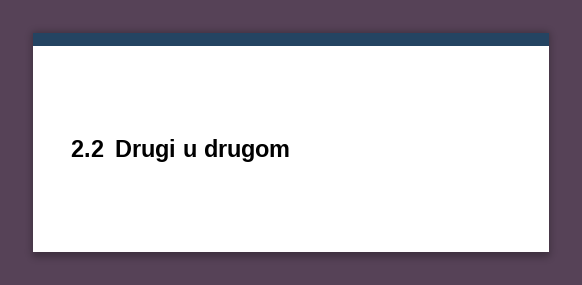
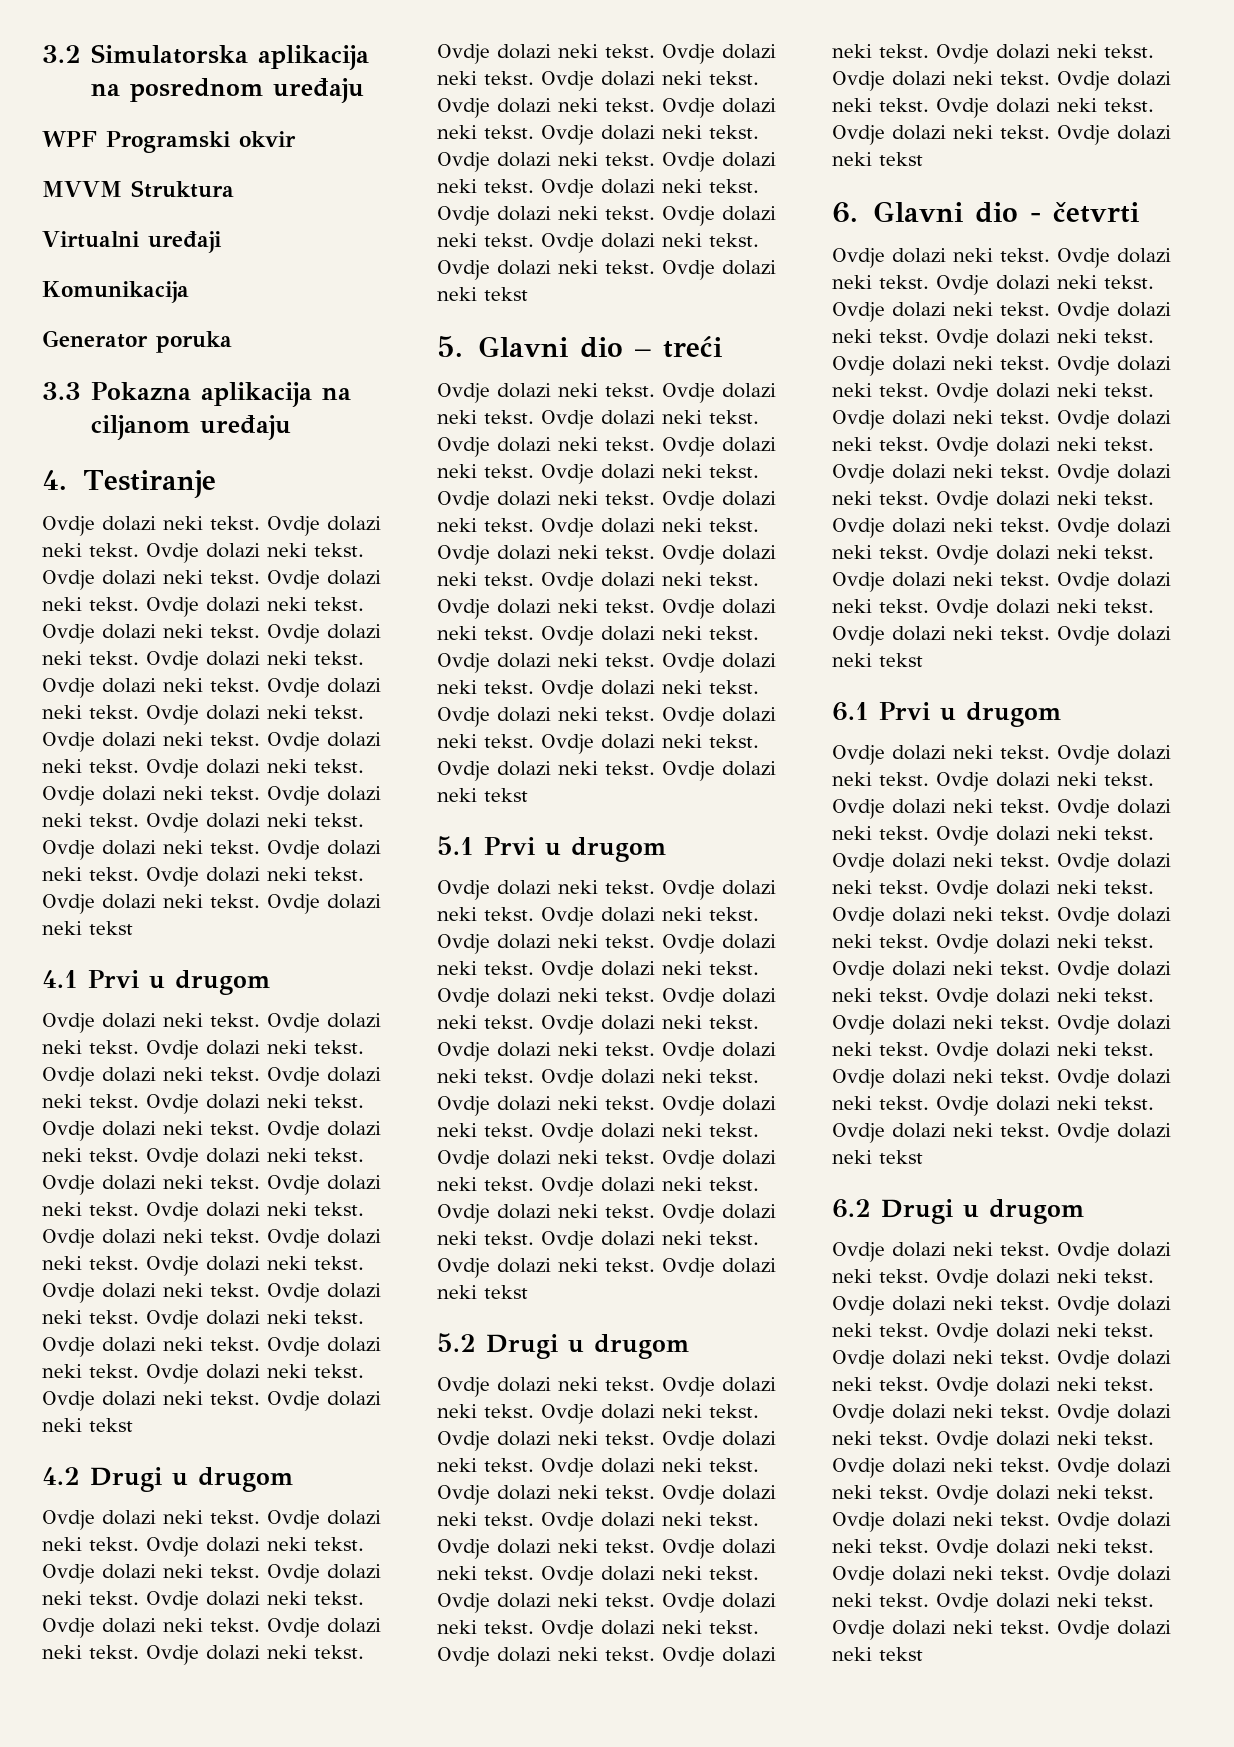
- 2.2 Drugi u drugom
+ 3.2 Simulatorska aplikacija na posrednom uređaju
+ WPF Programski okvir
+ MVVM Struktura
+ Virtualni uređaji
+ Komunikacija
+ Generator poruka
+ 3.3 Pokazna aplikacija na ciljanom uređaju
+ 4. Testiranje
+ Ovdje dolazi neki tekst. Ovdje dolazi neki tekst. Ovdje dolazi neki tekst. Ovdje dolazi neki tekst. Ovdje dolazi neki tekst. Ovdje dolazi neki tekst. Ovdje dolazi neki tekst. Ovdje dolazi neki tekst. Ovdje dolazi neki tekst. Ovdje dolazi neki tekst. Ovdje dolazi neki tekst. Ovdje dolazi neki tekst. Ovdje dolazi neki tekst. Ovdje dolazi neki tekst. Ovdje dolazi neki tekst. Ovdje dolazi neki tekst. Ovdje dolazi neki tekst. Ovdje dolazi neki tekst. Ovdje dolazi neki tekst. Ovdje dolazi neki tekst. Ovdje dolazi neki tekst. Ovdje dolazi neki tekst. Ovdje dolazi neki tekst
+ 4.1 Prvi u drugom
+ Ovdje dolazi neki tekst. Ovdje dolazi neki tekst. Ovdje dolazi neki tekst. Ovdje dolazi neki tekst. Ovdje dolazi neki tekst. Ovdje dolazi neki tekst. Ovdje dolazi neki tekst. Ovdje dolazi neki tekst. Ovdje dolazi neki tekst. Ovdje dolazi neki tekst. Ovdje dolazi neki tekst. Ovdje dolazi neki tekst. Ovdje dolazi neki tekst. Ovdje dolazi neki tekst. Ovdje dolazi neki tekst. Ovdje dolazi neki tekst. Ovdje dolazi neki tekst. Ovdje dolazi neki tekst. Ovdje dolazi neki tekst. Ovdje dolazi neki tekst. Ovdje dolazi neki tekst. Ovdje dolazi neki tekst. Ovdje dolazi neki tekst
+ 4.2 Drugi u drugom
+ Ovdje dolazi neki tekst. Ovdje dolazi neki tekst. Ovdje dolazi neki tekst. Ovdje dolazi neki tekst. Ovdje dolazi neki tekst. Ovdje dolazi neki tekst. Ovdje dolazi neki tekst. Ovdje dolazi neki tekst. Ovdje dolazi neki tekst. Ovdje dolazi neki tekst. Ovdje dolazi neki tekst. Ovdje dolazi neki tekst. Ovdje dolazi neki tekst. Ovdje dolazi neki tekst. Ovdje dolazi neki tekst. Ovdje dolazi neki tekst. Ovdje dolazi neki tekst. Ovdje dolazi neki tekst. Ovdje dolazi neki tekst. Ovdje dolazi neki tekst. Ovdje dolazi neki tekst. Ovdje dolazi neki tekst. Ovdje dolazi neki tekst
+ 5. Glavni dio – treći
+ Ovdje dolazi neki tekst. Ovdje dolazi neki tekst. Ovdje dolazi neki tekst. Ovdje dolazi neki tekst. Ovdje dolazi neki tekst. Ovdje dolazi neki tekst. Ovdje dolazi neki tekst. Ovdje dolazi neki tekst. Ovdje dolazi neki tekst. Ovdje dolazi neki tekst. Ovdje dolazi neki tekst. Ovdje dolazi neki tekst. Ovdje dolazi neki tekst. Ovdje dolazi neki tekst. Ovdje dolazi neki tekst. Ovdje dolazi neki tekst. Ovdje dolazi neki tekst. Ovdje dolazi neki tekst. Ovdje dolazi neki tekst. Ovdje dolazi neki tekst. Ovdje dolazi neki tekst. Ovdje dolazi neki tekst. Ovdje dolazi neki tekst
+ 5.1 Prvi u drugom
+ Ovdje dolazi neki tekst. Ovdje dolazi neki tekst. Ovdje dolazi neki tekst. Ovdje dolazi neki tekst. Ovdje dolazi neki tekst. Ovdje dolazi neki tekst. Ovdje dolazi neki tekst. Ovdje dolazi neki tekst. Ovdje dolazi neki tekst. Ovdje dolazi neki tekst. Ovdje dolazi neki tekst. Ovdje dolazi neki tekst. Ovdje dolazi neki tekst. Ovdje dolazi neki tekst. Ovdje dolazi neki tekst. Ovdje dolazi neki tekst. Ovdje dolazi neki tekst. Ovdje dolazi neki tekst. Ovdje dolazi neki tekst. Ovdje dolazi neki tekst. Ovdje dolazi neki tekst. Ovdje dolazi neki tekst. Ovdje dolazi neki tekst
+ 5.2 Drugi u drugom
+ Ovdje dolazi neki tekst. Ovdje dolazi neki tekst. Ovdje dolazi neki tekst. Ovdje dolazi neki tekst. Ovdje dolazi neki tekst. Ovdje dolazi neki tekst. Ovdje dolazi neki tekst. Ovdje dolazi neki tekst. Ovdje dolazi neki tekst. Ovdje dolazi neki tekst. Ovdje dolazi neki tekst. Ovdje dolazi neki tekst. Ovdje dolazi neki tekst. Ovdje dolazi neki tekst. Ovdje dolazi neki tekst. Ovdje dolazi neki tekst. Ovdje dolazi neki tekst. Ovdje dolazi neki tekst. Ovdje dolazi neki tekst. Ovdje dolazi neki tekst. Ovdje dolazi neki tekst. Ovdje dolazi neki tekst. Ovdje dolazi neki tekst
+ 6. Glavni dio - četvrti
+ Ovdje dolazi neki tekst. Ovdje dolazi neki tekst. Ovdje dolazi neki tekst. Ovdje dolazi neki tekst. Ovdje dolazi neki tekst. Ovdje dolazi neki tekst. Ovdje dolazi neki tekst. Ovdje dolazi neki tekst. Ovdje dolazi neki tekst. Ovdje dolazi neki tekst. Ovdje dolazi neki tekst. Ovdje dolazi neki tekst. Ovdje dolazi neki tekst. Ovdje dolazi neki tekst. Ovdje dolazi neki tekst. Ovdje dolazi neki tekst. Ovdje dolazi neki tekst. Ovdje dolazi neki tekst. Ovdje dolazi neki tekst. Ovdje dolazi neki tekst. Ovdje dolazi neki tekst. Ovdje dolazi neki tekst. Ovdje dolazi neki tekst
+ 6.1 Prvi u drugom
+ Ovdje dolazi neki tekst. Ovdje dolazi neki tekst. Ovdje dolazi neki tekst. Ovdje dolazi neki tekst. Ovdje dolazi neki tekst. Ovdje dolazi neki tekst. Ovdje dolazi neki tekst. Ovdje dolazi neki tekst. Ovdje dolazi neki tekst. Ovdje dolazi neki tekst. Ovdje dolazi neki tekst. Ovdje dolazi neki tekst. Ovdje dolazi neki tekst. Ovdje dolazi neki tekst. Ovdje dolazi neki tekst. Ovdje dolazi neki tekst. Ovdje dolazi neki tekst. Ovdje dolazi neki tekst. Ovdje dolazi neki tekst. Ovdje dolazi neki tekst. Ovdje dolazi neki tekst. Ovdje dolazi neki tekst. Ovdje dolazi neki tekst
+ 6.2 Drugi u drugom
+ Ovdje dolazi neki tekst. Ovdje dolazi neki tekst. Ovdje dolazi neki tekst. Ovdje dolazi neki tekst. Ovdje dolazi neki tekst. Ovdje dolazi neki tekst. Ovdje dolazi neki tekst. Ovdje dolazi neki tekst. Ovdje dolazi neki tekst. Ovdje dolazi neki tekst. Ovdje dolazi neki tekst. Ovdje dolazi neki tekst. Ovdje dolazi neki tekst. Ovdje dolazi neki tekst. Ovdje dolazi neki tekst. Ovdje dolazi neki tekst. Ovdje dolazi neki tekst. Ovdje dolazi neki tekst. Ovdje dolazi neki tekst. Ovdje dolazi neki tekst. Ovdje dolazi neki tekst. Ovdje dolazi neki tekst. Ovdje dolazi neki tekst

